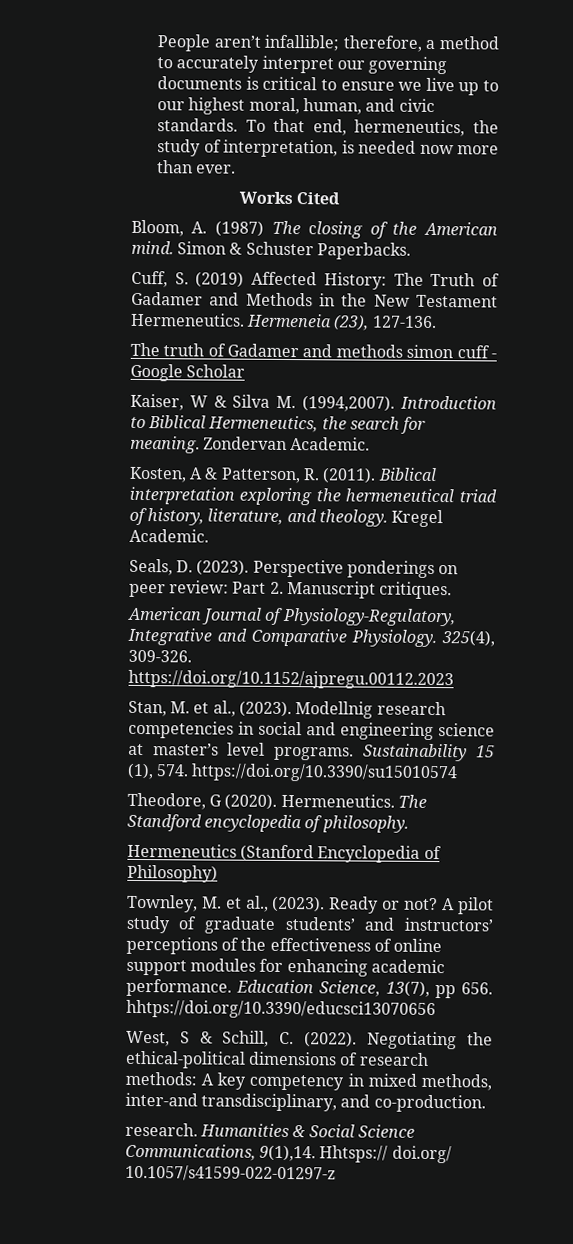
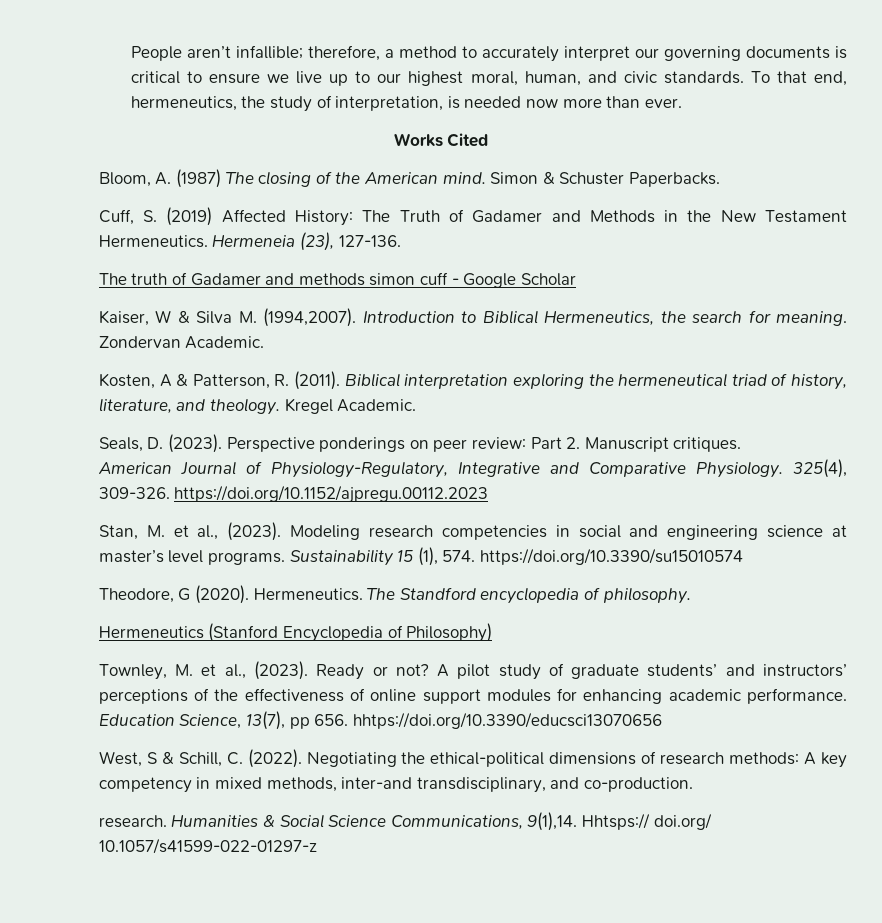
- Modellnig research competencies in social and engineering science at master’s level programs.
+ Modeling research competencies in social and engineering science at master’s level programs.

